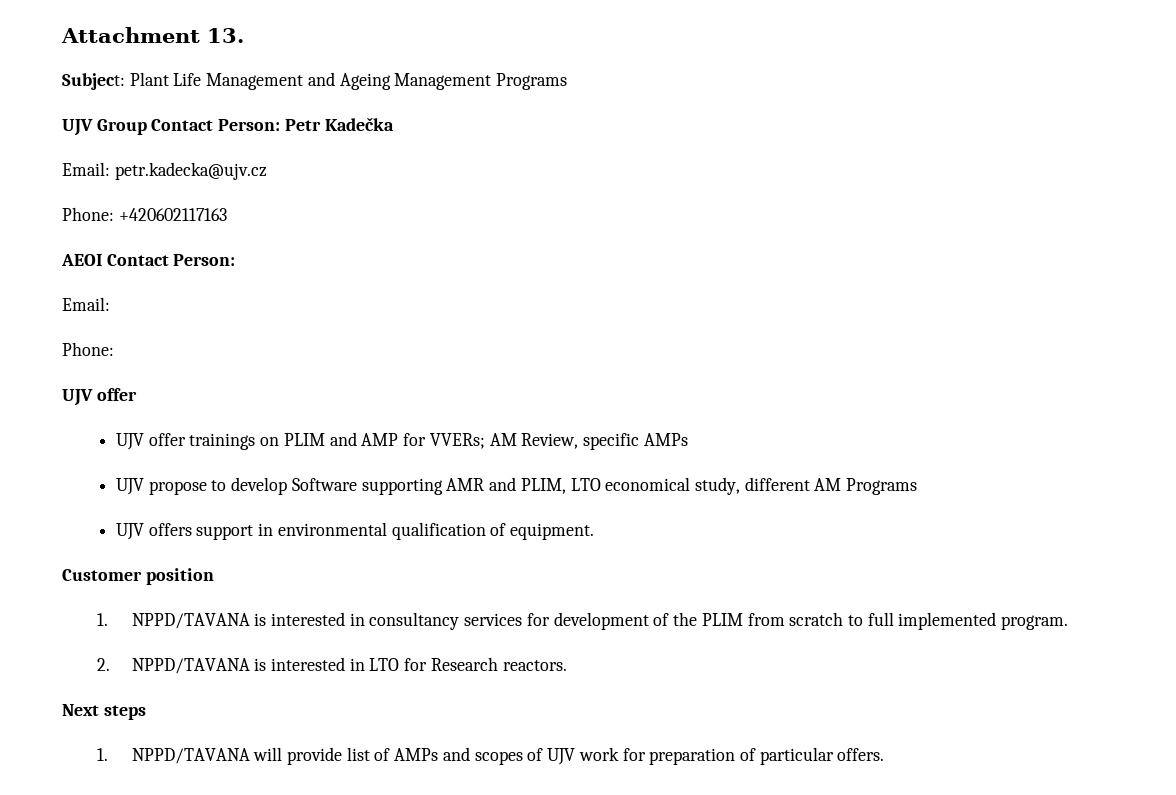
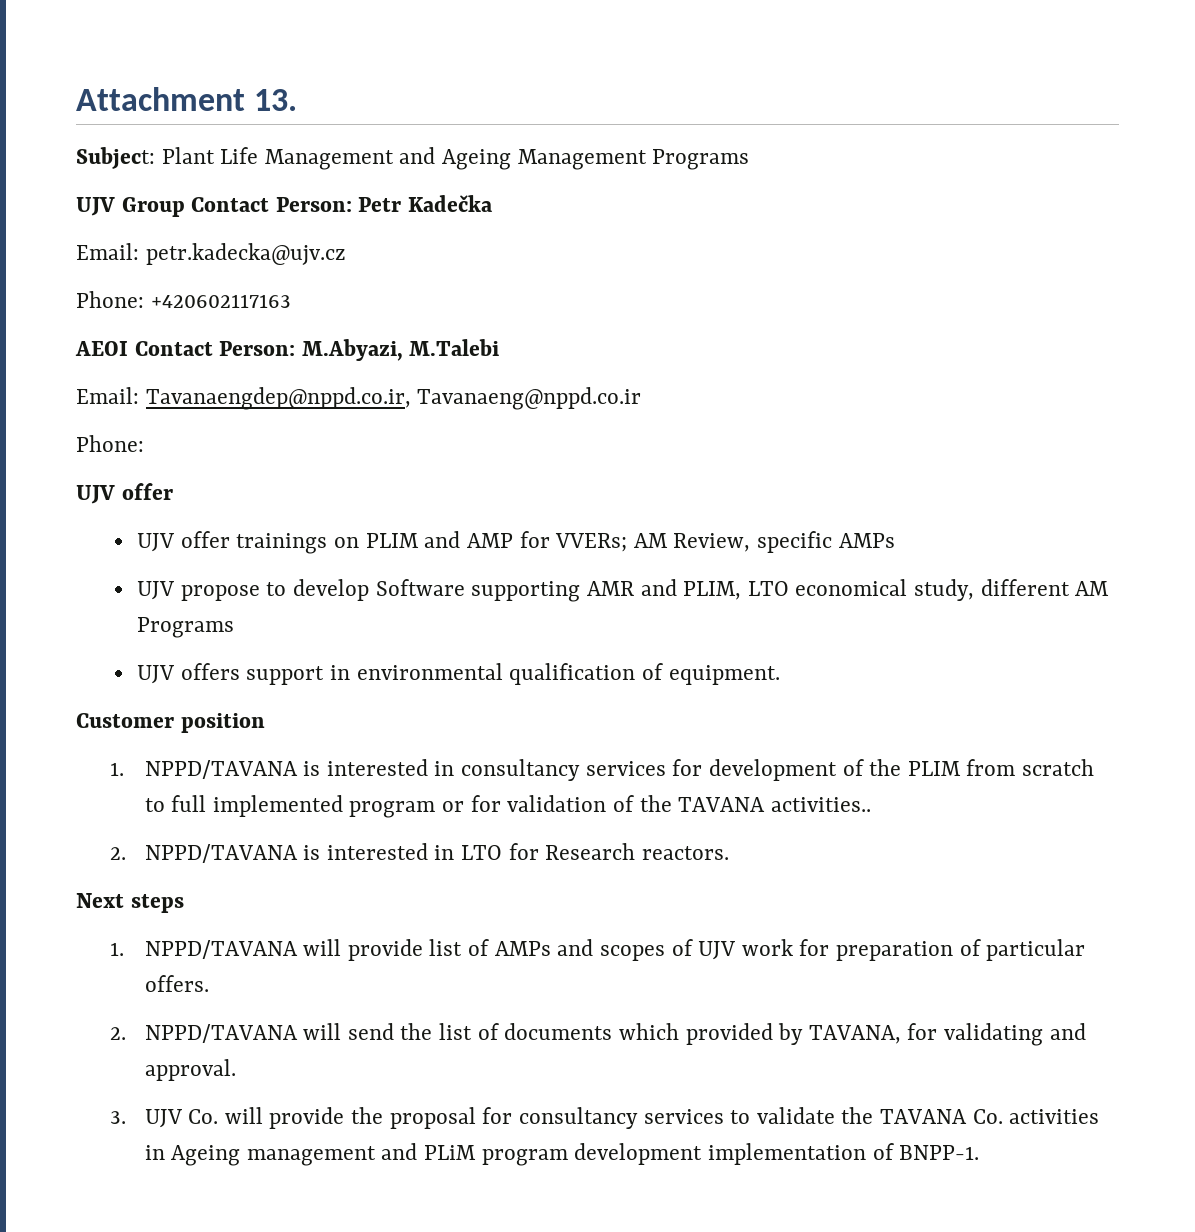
- AEOI Contact Person:
- Email:
+ AEOI Contact Person: M.Abyazi, M.Talebi
+ Email: Tavanaengdep@nppd.co.ir, Tavanaeng@nppd.co.ir
- 1. NPPD/TAVANA is interested in consultancy services for development of the PLIM from scratch to full implemented program.
+ 1. NPPD/TAVANA is interested in consultancy services for development of the PLIM from scratch to full implemented program or for validation of the TAVANA activities..
+ 2. NPPD/TAVANA will send the list of documents which provided by TAVANA, for validating and approval.
+ 3. UJV Co. will provide the proposal for consultancy services to validate the TAVANA Co. activities in Ageing management and PLiM program development implementation of BNPP-1.

